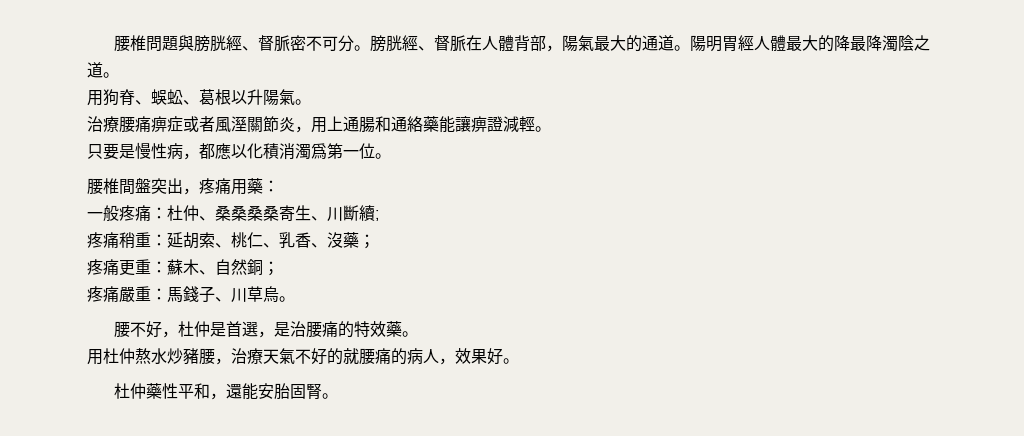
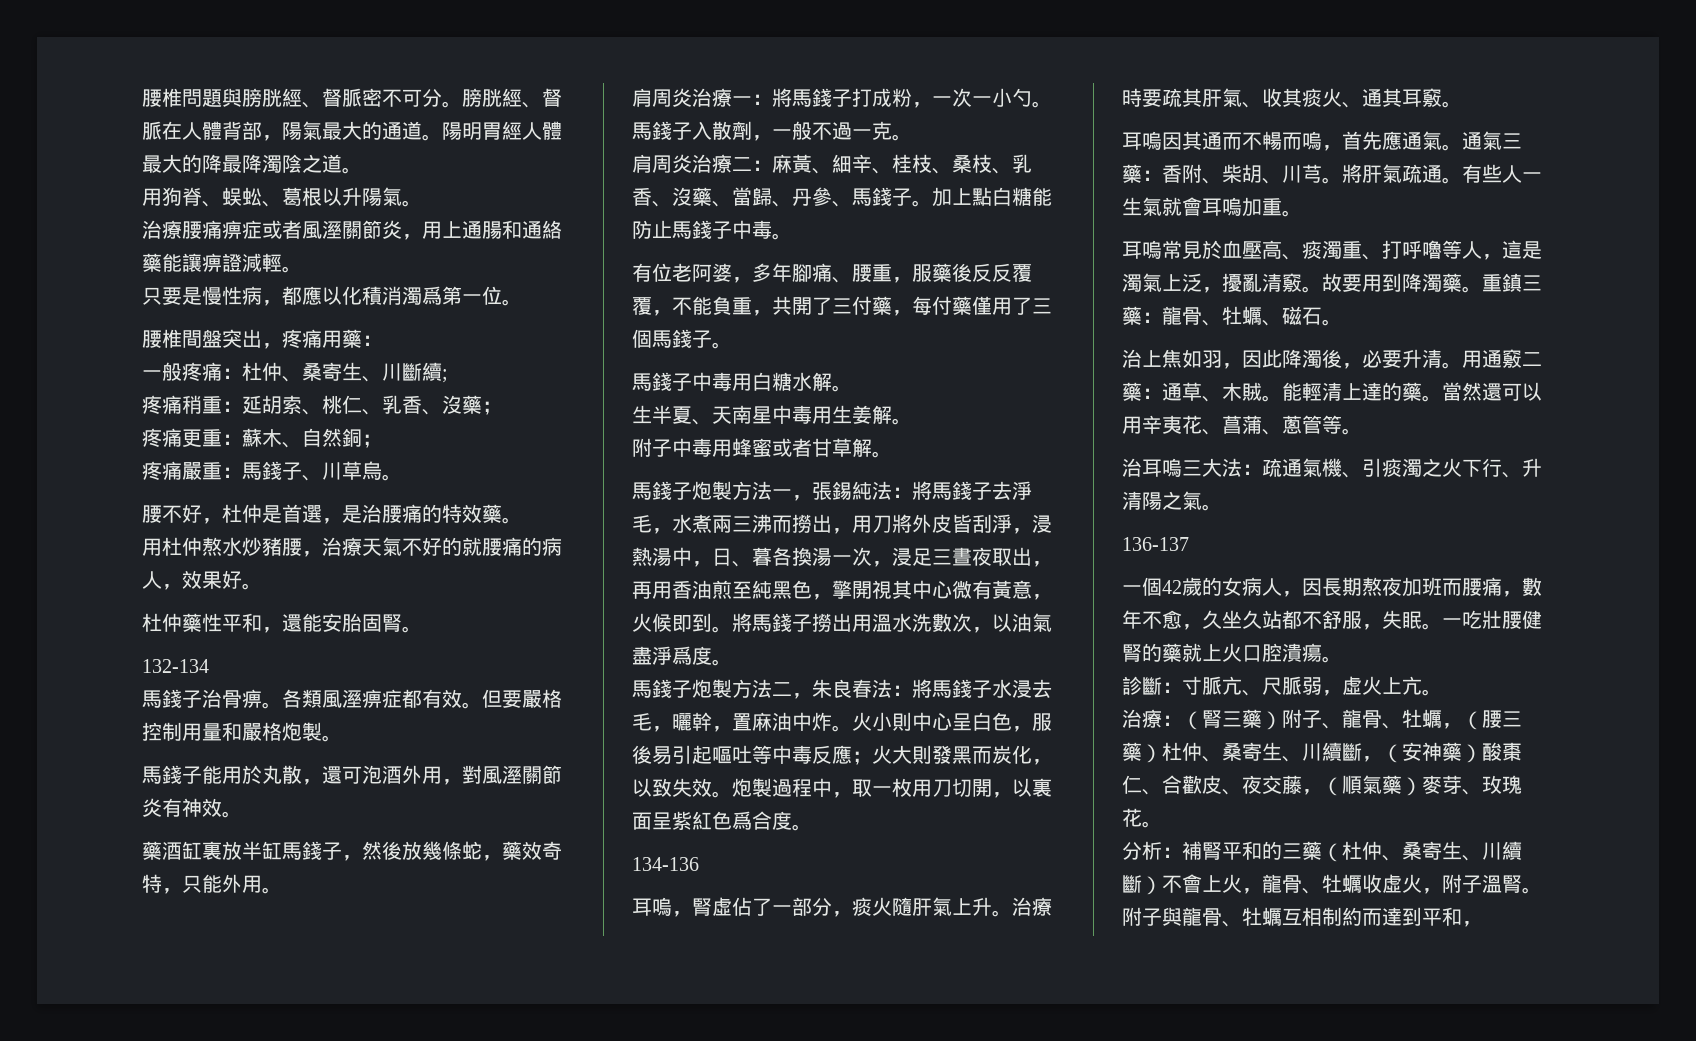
- 一般疼痛：杜仲、桑桑桑桑寄生、川斷續;
+ 一般疼痛：杜仲、桑寄生、川斷續;
+ 132-134
+ 馬錢子治骨痹。各類風溼痹症都有效。但要嚴格控制用量和嚴格炮製。
+ 馬錢子能用於丸散，還可泡酒外用，對風溼關節炎有神效。
+ 藥酒缸裏放半缸馬錢子，然後放幾條蛇，藥效奇特，只能外用。
+ 肩周炎治療一：將馬錢子打成粉，一次一小勺。馬錢子入散劑，一般不過一克。
+ 肩周炎治療二：麻黃、細辛、桂枝、桑枝、乳香、沒藥、當歸、丹參、馬錢子。加上點白糖能防止馬錢子中毒。
+ 有位老阿婆，多年腳痛、腰重，服藥後反反覆覆，不能負重，共開了三付藥，每付藥僅用了三個馬錢子。
+ 馬錢子中毒用白糖水解。
+ 生半夏、天南星中毒用生姜解。
+ 附子中毒用蜂蜜或者甘草解。
+ 馬錢子炮製方法一，張錫純法：將馬錢子去淨毛，水煮兩三沸而撈出，用刀將外皮皆刮淨，浸熱湯中，日、暮各換湯一次，浸足三晝夜取出，再用香油煎至純黑色，擎開視其中心微有黃意，火候即到。將馬錢子撈出用溫水洗數次，以油氣盡淨爲度。
+ 馬錢子炮製方法二，朱良春法：將馬錢子水浸去毛，曬幹，置麻油中炸。火小則中心呈白色，服後易引起嘔吐等中毒反應；火大則發黑而炭化，以致失效。炮製過程中，取一枚用刀切開，以裏面呈紫紅色爲合度。
+ 134-136
+ 耳嗚，腎虛佔了一部分，痰火隨肝氣上升。治療時要疏其肝氣、收其痰火、通其耳竅。
+ 耳嗚因其通而不暢而嗚，首先應通氣。通氣三藥：香附、柴胡、川芎。將肝氣疏通。有些人一生氣就會耳嗚加重。
+ 耳嗚常見於血壓高、痰濁重、打呼嚕等人，這是濁氣上泛，擾亂清竅。故要用到降濁藥。重鎮三藥：龍骨、牡蠣、磁石。
+ 治上焦如羽，因此降濁後，必要升清。用通竅二藥：通草、木賊。能輕清上達的藥。當然還可以用辛夷花、菖蒲、蔥管等。
+ 治耳嗚三大法：疏通氣機、引痰濁之火下行、升清陽之氣。
+ 136-137
+ 一個42歲的女病人，因長期熬夜加班而腰痛，數年不愈，久坐久站都不舒服，失眠。一吃壯腰健腎的藥就上火口腔潰瘍。
+ 診斷：寸脈亢、尺脈弱，虛火上亢。
+ 治療：（腎三藥）附子、龍骨、牡蠣，（腰三藥）杜仲、桑寄生、川續斷，（安神藥）酸棗仁、合歡皮、夜交藤，（順氣藥）麥芽、玫瑰花。
+ 分析：補腎平和的三藥（杜仲、桑寄生、川續斷）不會上火，龍骨、牡蠣收虛火，附子溫腎。附子與龍骨、牡蠣互相制約而達到平和，

